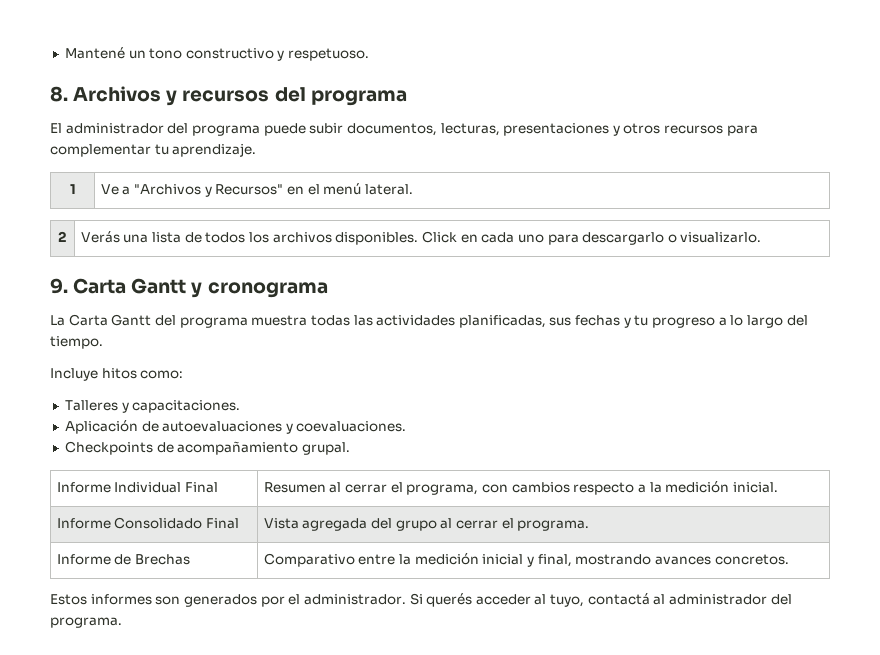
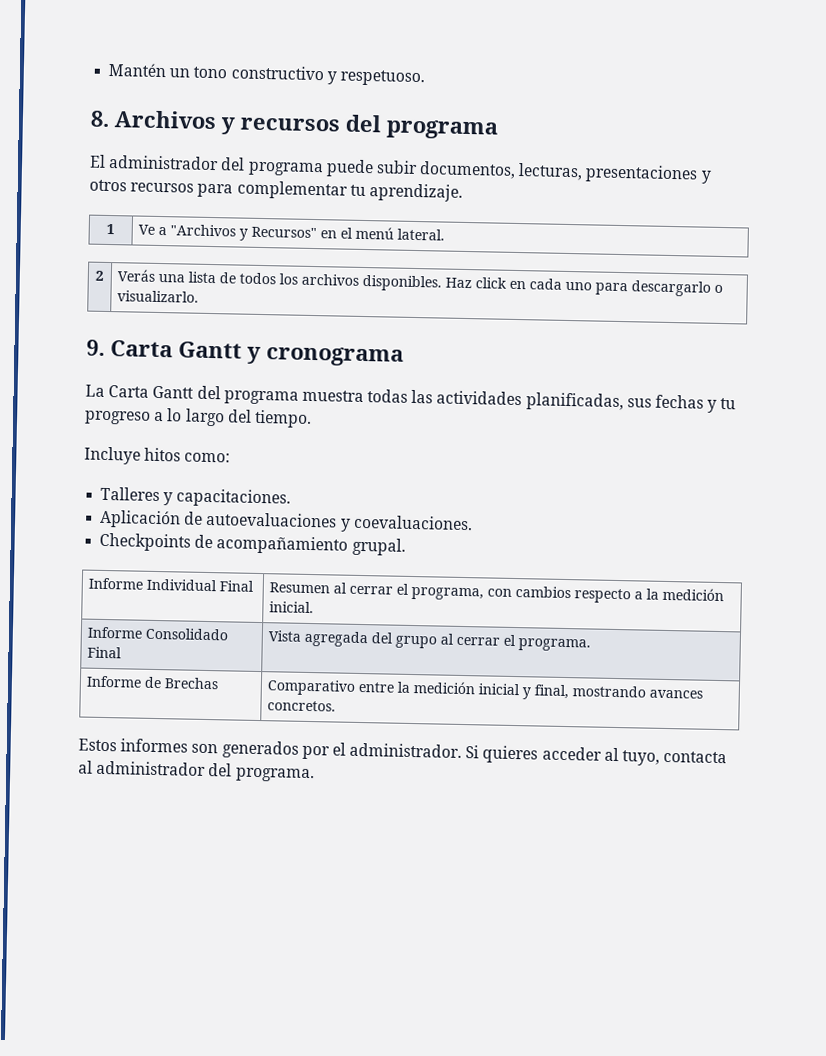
- Mantené un tono constructivo y respetuoso.
+ Mantén un tono constructivo y respetuoso.
- 2 | Verás una lista de todos los archivos disponibles. Click en cada uno para descargarlo o visualizarlo.
+ 2 | Verás una lista de todos los archivos disponibles. Haz click en cada uno para descargarlo o visualizarlo.
- Si querés acceder al tuyo, contactá al administrador del programa.
+ Si quieres acceder al tuyo, contacta al administrador del programa.

